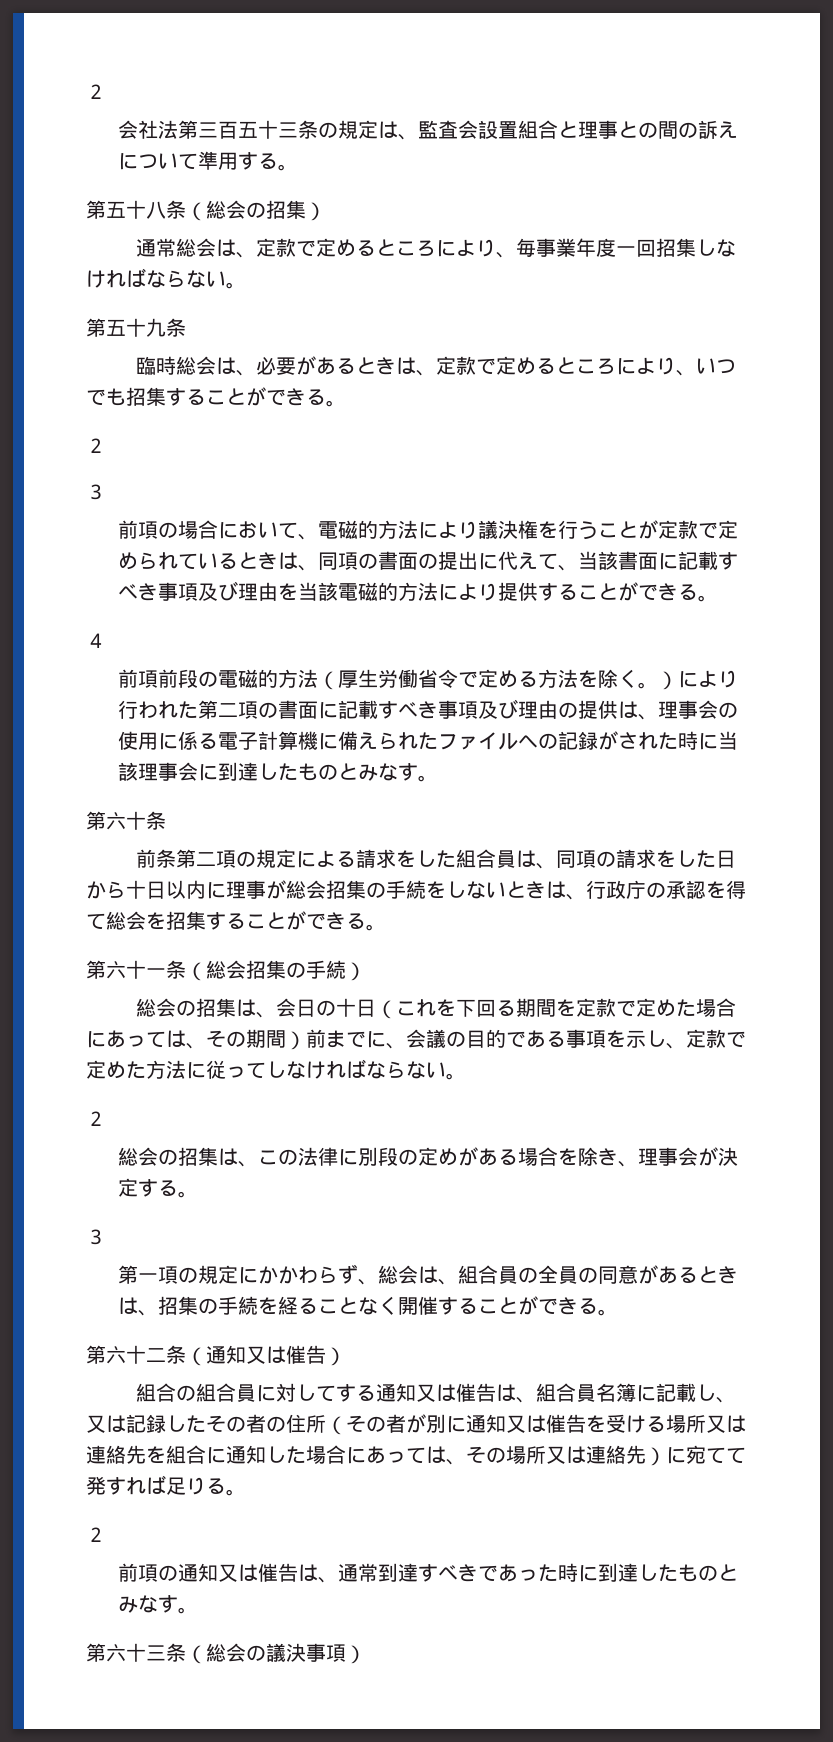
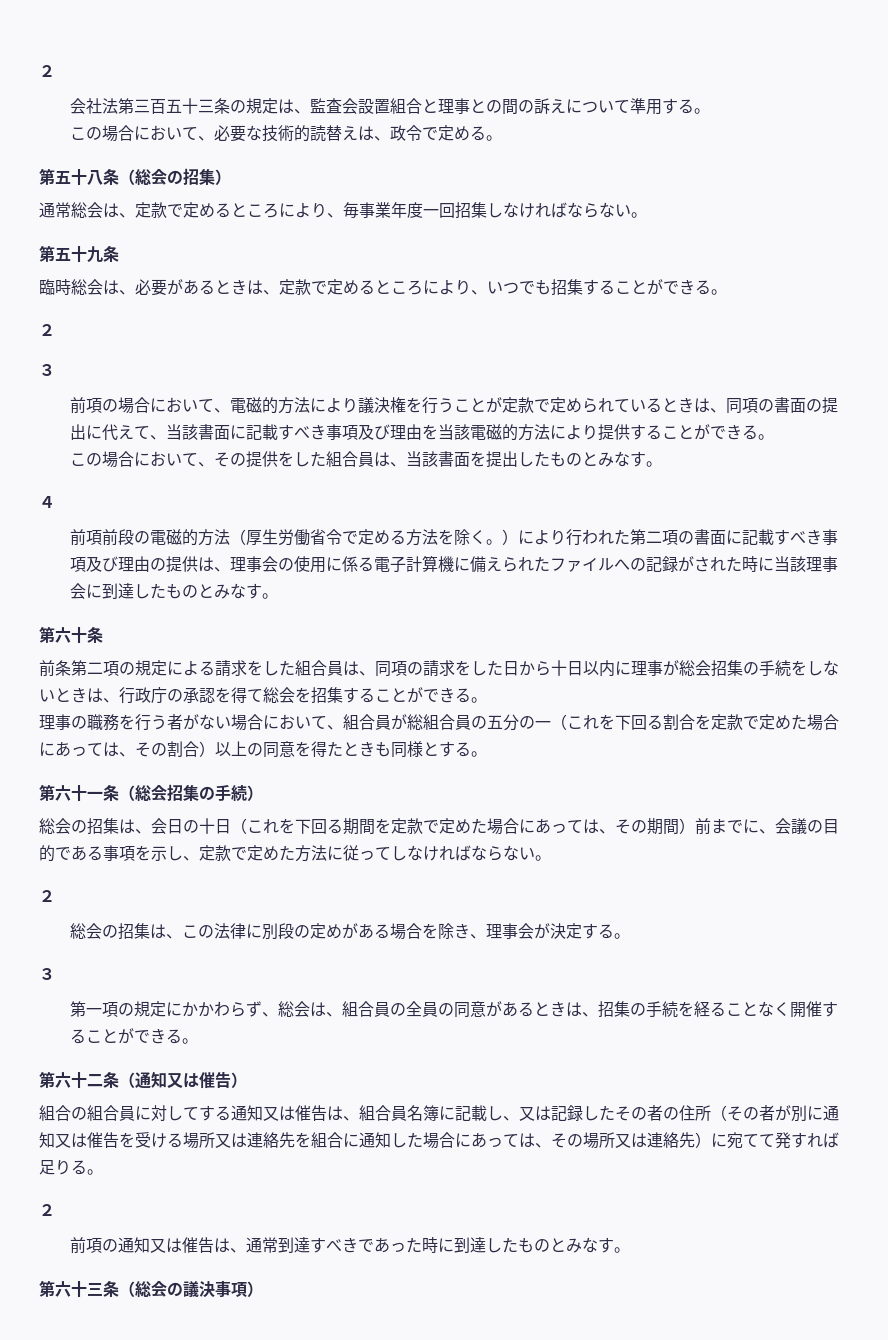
+ この場合において、必要な技術的読替えは、政令で定める。
+ この場合において、その提供をした組合員は、当該書面を提出したものとみなす。
+ 理事の職務を行う者がない場合において、組合員が総組合員の五分の一（これを下回る割合を定款で定めた場合にあっては、その割合）以上の同意を得たときも同様とする。

